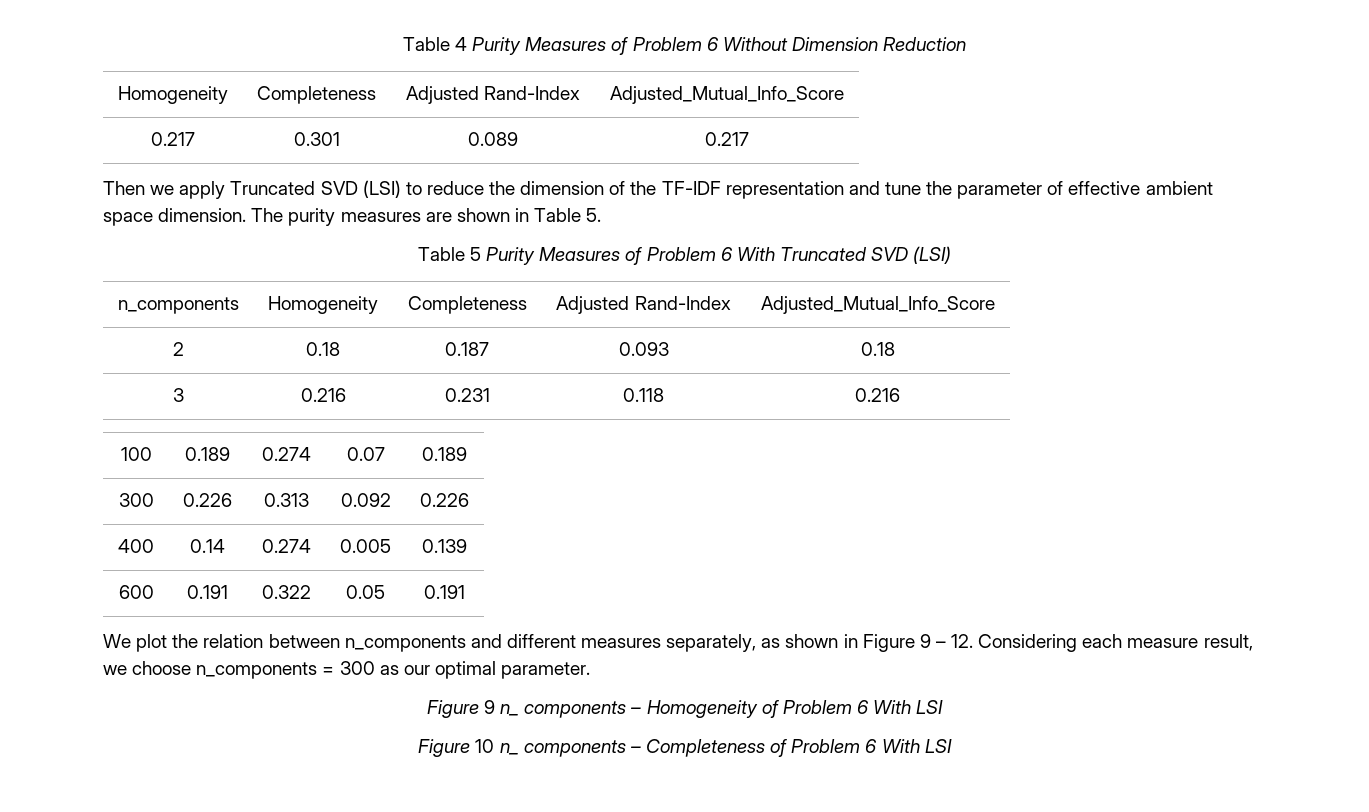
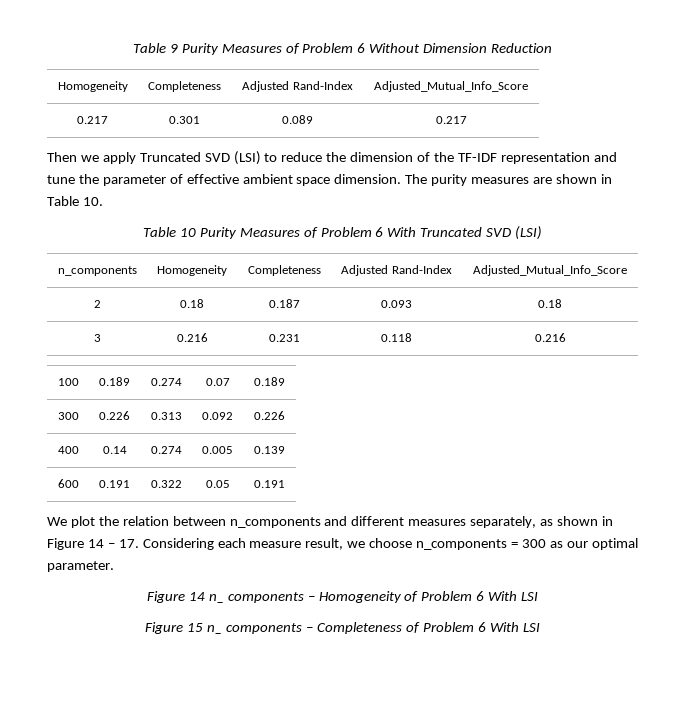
- Table 4 Purity Measures of Problem 6 Without Dimension Reduction
+ Table 9 Purity Measures of Problem 6 Without Dimension Reduction
- The purity measures are shown in Table 5.
- Table 5 Purity Measures of Problem 6 With Truncated SVD (LSI)
+ The purity measures are shown in Table 10.
+ Table 10 Purity Measures of Problem 6 With Truncated SVD (LSI)
- We plot the relation between n_components and different measures separately, as shown in Figure 9 – 12. Considering each measure result, we choose n_components = 300 as our optimal parameter.
+ We plot the relation between n_components and different measures separately, as shown in Figure 14 – 17. Considering each measure result, we choose n_components = 300 as our optimal parameter.
- Figure 9 n_ components – Homogeneity of Problem 6 With LSI
+ Figure 14 n_ components – Homogeneity of Problem 6 With LSI
- Figure 10 n_ components – Completeness of Problem 6 With LSI
+ Figure 15 n_ components – Completeness of Problem 6 With LSI

